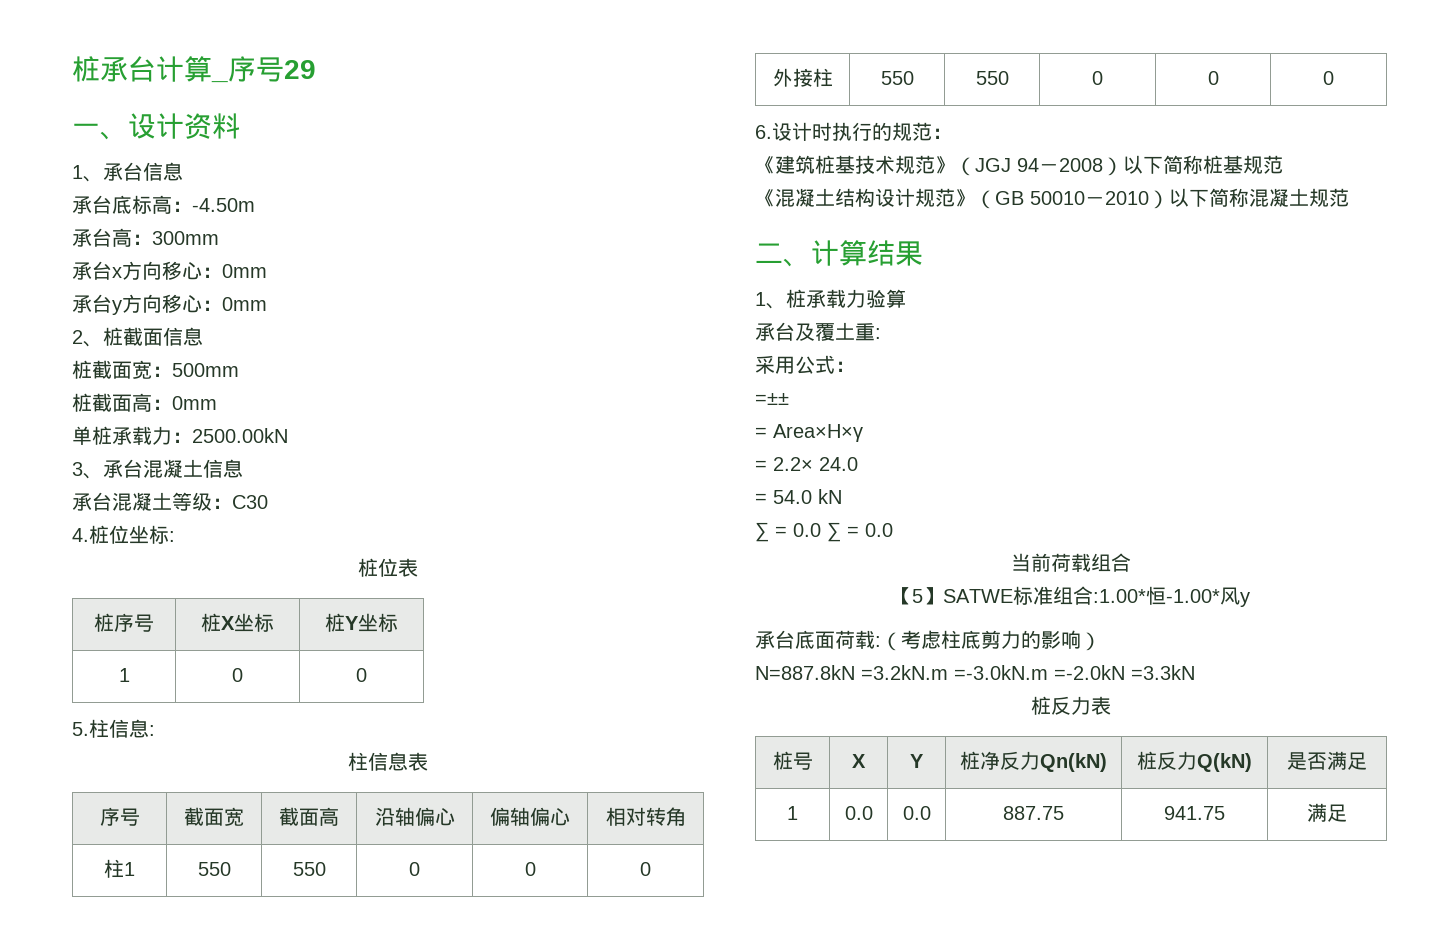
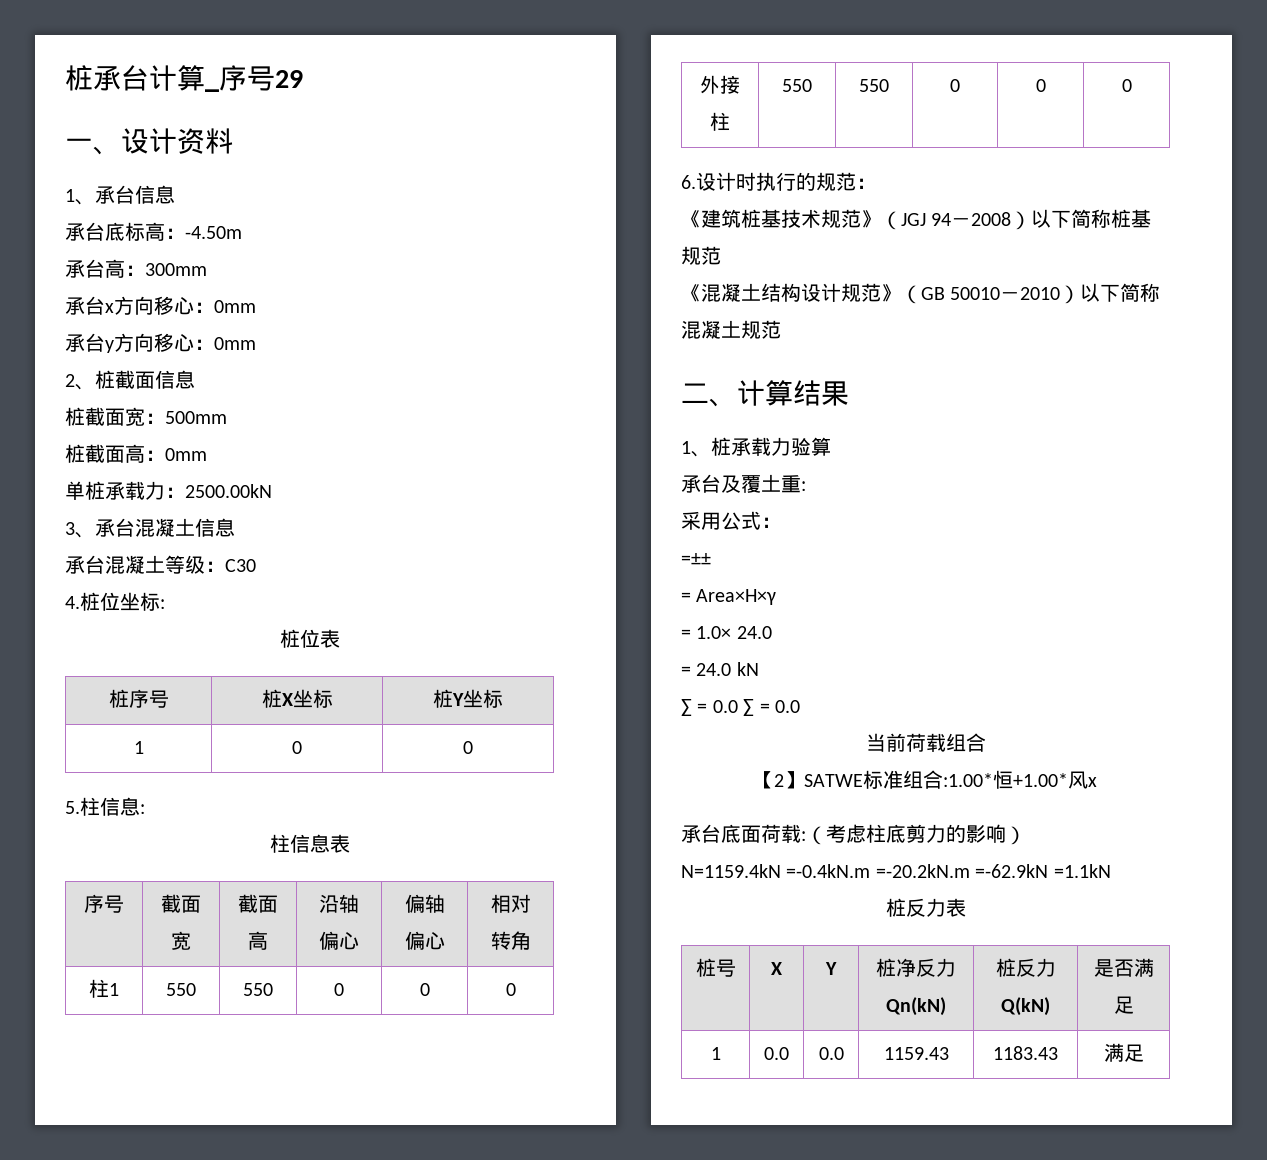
- = 2.2× 24.0
+ = 1.0× 24.0
- = 54.0 kN
+ = 24.0 kN
- 【5】SATWE标准组合:1.00*恒-1.00*风y
+ 【2】SATWE标准组合:1.00*恒+1.00*风x
- N=887.8kN =3.2kN.m =-3.0kN.m =-2.0kN =3.3kN
+ N=1159.4kN =-0.4kN.m =-20.2kN.m =-62.9kN =1.1kN
- 1 | 0.0 | 0.0 | 887.75 | 941.75 | 满足
+ 1 | 0.0 | 0.0 | 1159.43 | 1183.43 | 满足

